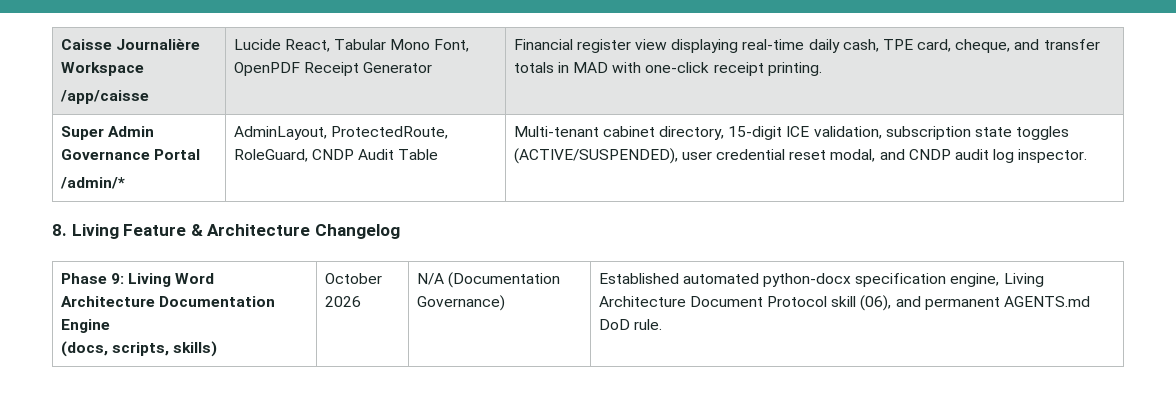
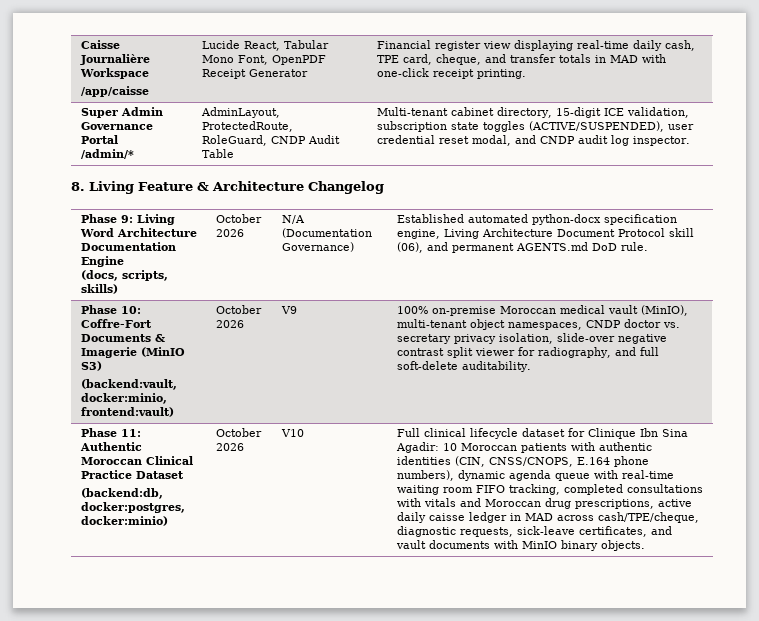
+ Phase 10: Coffre-Fort Documents & Imagerie (MinIO S3)
+ (backend:vault, docker:minio, frontend:vault) | October 2026 | V9 | 100% on-premise Moroccan medical vault (MinIO), multi-tenant object namespaces, CNDP doctor vs. secretary privacy isolation, slide-over negative contrast split viewer for radiography, and full soft-delete auditability.
+ Phase 11: Authentic Moroccan Clinical Practice Dataset
+ (backend:db, docker:postgres, docker:minio) | October 2026 | V10 | Full clinical lifecycle dataset for Clinique Ibn Sina Agadir: 10 Moroccan patients with authentic identities (CIN, CNSS/CNOPS, E.164 phone numbers), dynamic agenda queue with real-time waiting room FIFO tracking, completed consultations with vitals and Moroccan drug prescriptions, active daily caisse ledger in MAD across cash/TPE/cheque, diagnostic requests, sick-leave certificates, and vault documents with MinIO binary objects.

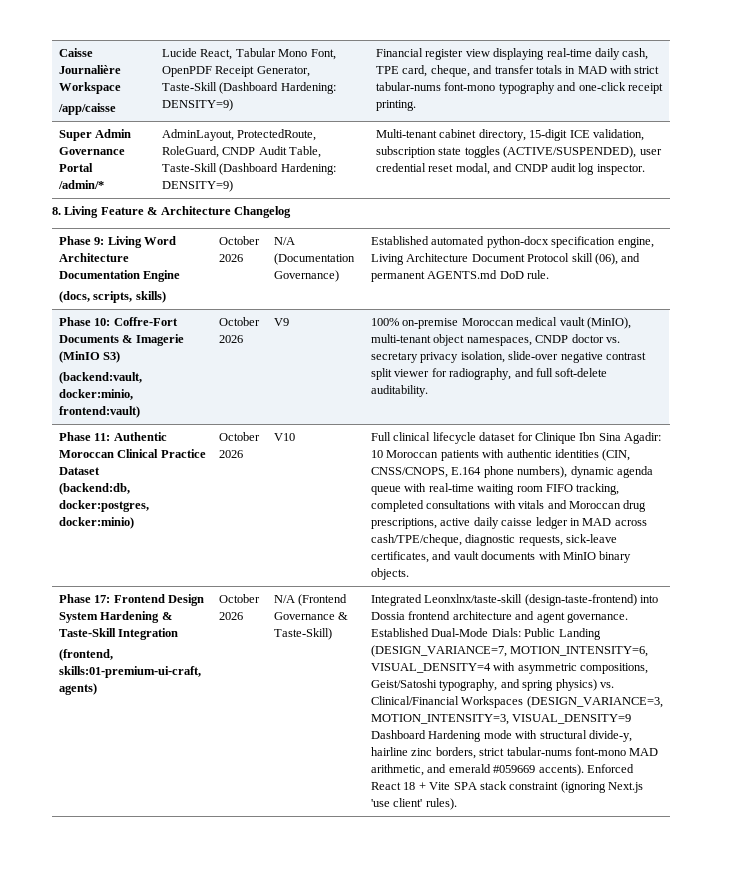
  Caisse Journalière Workspace
- /app/caisse | Lucide React, Tabular Mono Font, OpenPDF Receipt Generator | Financial register view displaying real-time daily cash, TPE card, cheque, and transfer totals in MAD with one-click receipt printing.
+ /app/caisse | Lucide React, Tabular Mono Font, OpenPDF Receipt Generator, Taste-Skill (Dashboard Hardening: DENSITY=9) | Financial register view displaying real-time daily cash, TPE card, cheque, and transfer totals in MAD with strict tabular-nums font-mono typography and one-click receipt printing.
  Super Admin Governance Portal
- /admin/* | AdminLayout, ProtectedRoute, RoleGuard, CNDP Audit Table | Multi-tenant cabinet directory, 15-digit ICE validation, subscription state toggles (ACTIVE/SUSPENDED), user credential reset modal, and CNDP audit log inspector.
+ /admin/* | AdminLayout, ProtectedRoute, RoleGuard, CNDP Audit Table, Taste-Skill (Dashboard Hardening: DENSITY=9) | Multi-tenant cabinet directory, 15-digit ICE validation, subscription state toggles (ACTIVE/SUSPENDED), user credential reset modal, and CNDP audit log inspector.
+ Phase 17: Frontend Design System Hardening & Taste-Skill Integration
+ (frontend, skills:01-premium-ui-craft, agents) | October 2026 | N/A (Frontend Governance & Taste-Skill) | Integrated Leonxlnx/taste-skill (design-taste-frontend) into Dossia frontend architecture and agent governance. Established Dual-Mode Dials: Public Landing (DESIGN_VARIANCE=7, MOTION_INTENSITY=6, VISUAL_DENSITY=4 with asymmetric compositions, Geist/Satoshi typography, and spring physics) vs. Clinical/Financial Workspaces (DESIGN_VARIANCE=3, MOTION_INTENSITY=3, VISUAL_DENSITY=9 Dashboard Hardening mode with structural divide-y, hairline zinc borders, strict tabular-nums font-mono MAD arithmetic, and emerald #059669 accents). Enforced React 18 + Vite SPA stack constraint (ignoring Next.js 'use client' rules).

